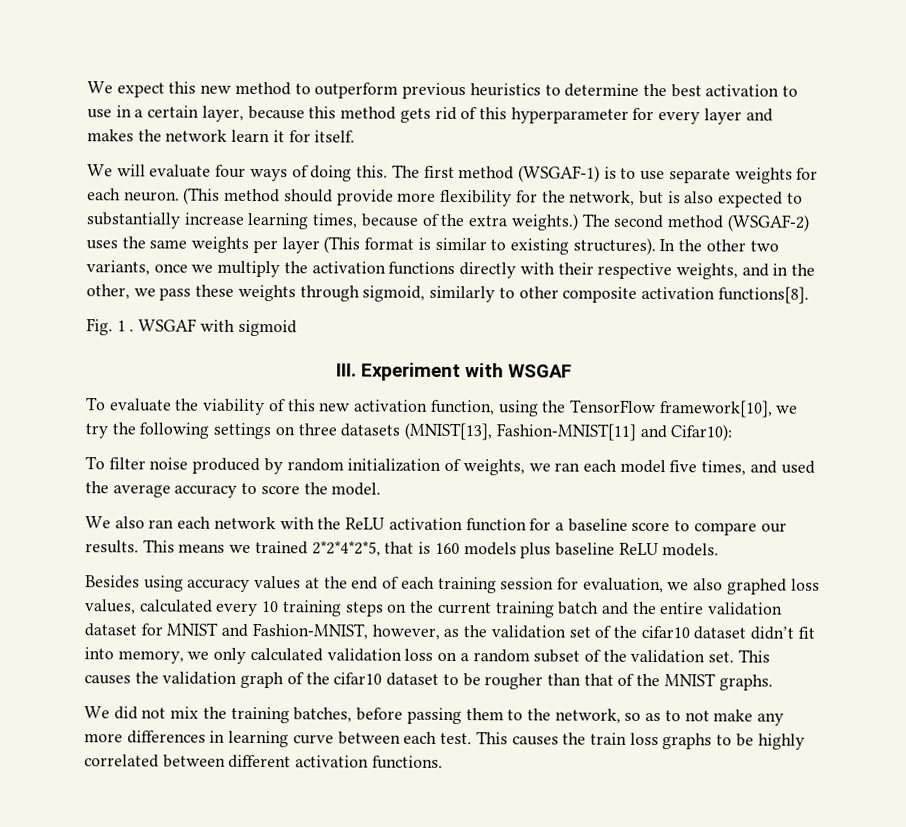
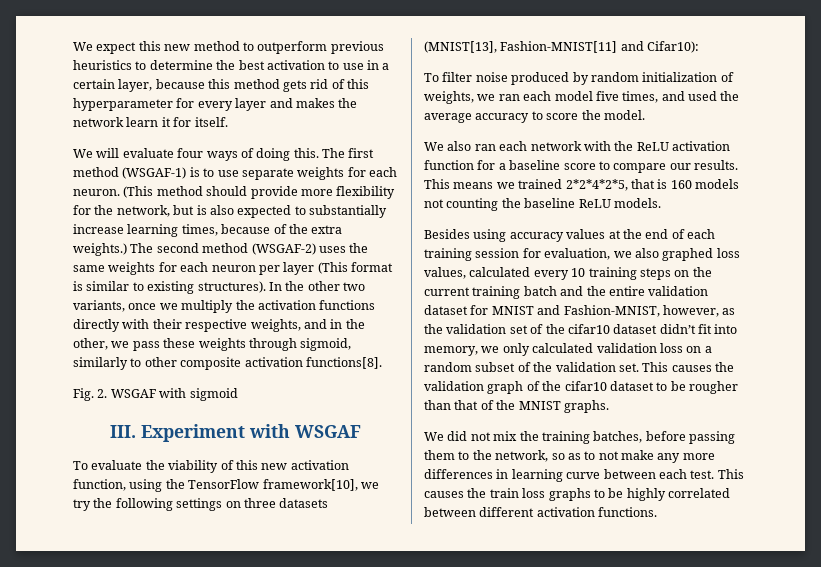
- The second method (WSGAF-2) uses the same weights per layer (This format is similar to existing structures).
+ The second method (WSGAF-2) uses the same weights for each neuron per layer (This format is similar to existing structures).
- Fig. 1 . WSGAF with sigmoid
+ Fig. 2. WSGAF with sigmoid
- This means we trained 2*2*4*2*5, that is 160 models plus baseline ReLU models.
+ This means we trained 2*2*4*2*5, that is 160 models not counting the baseline ReLU models.

